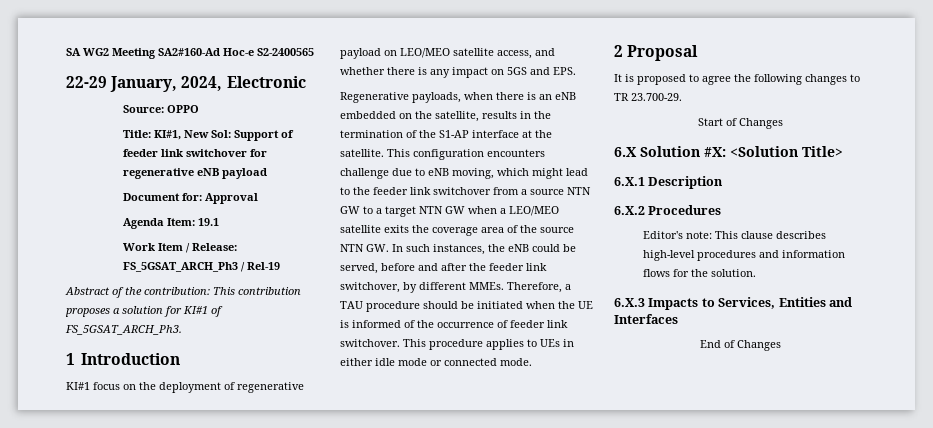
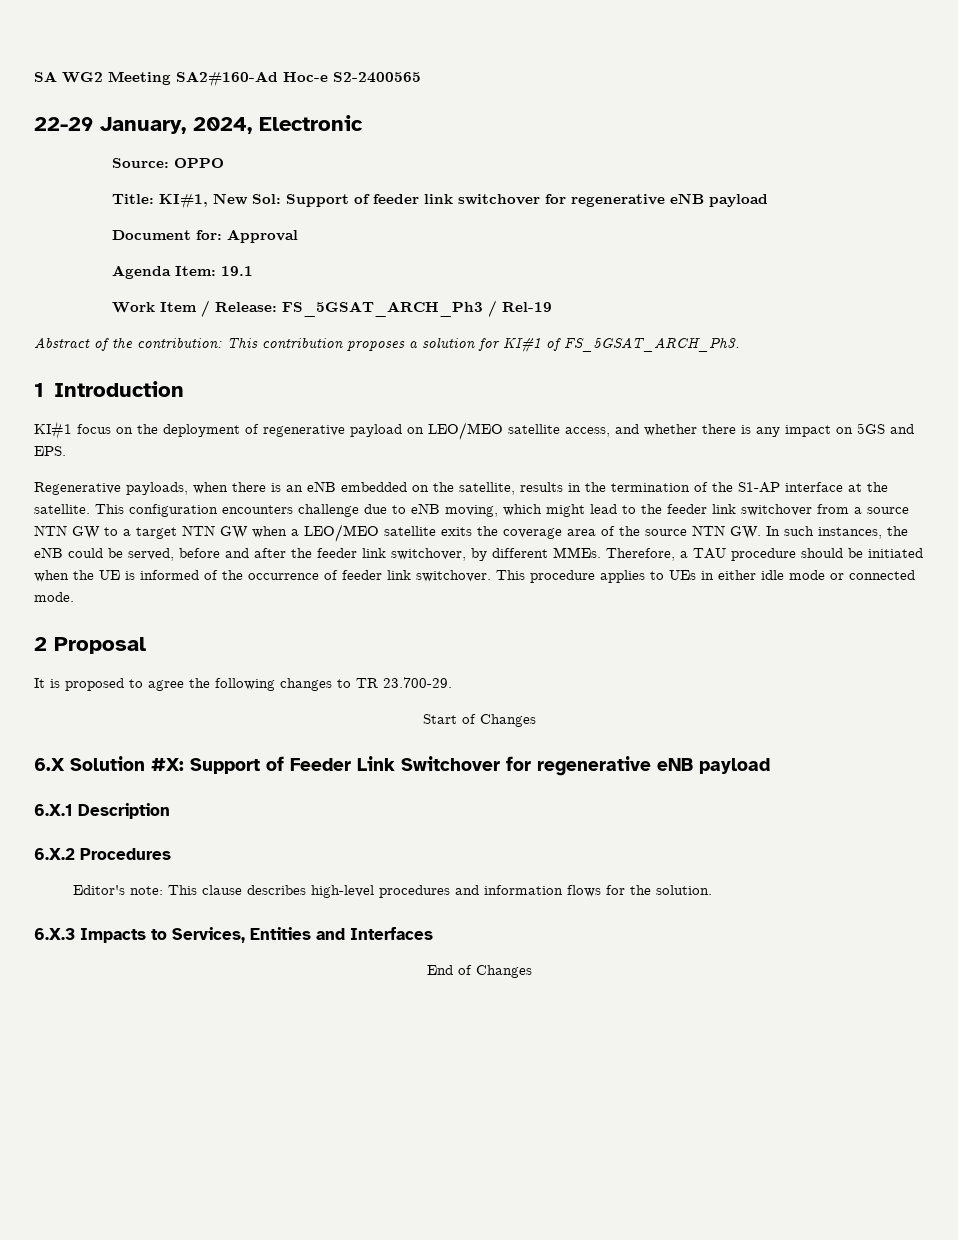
- 6.X Solution #X: <Solution Title>
+ 6.X Solution #X: Support of Feeder Link Switchover for regenerative eNB payload

